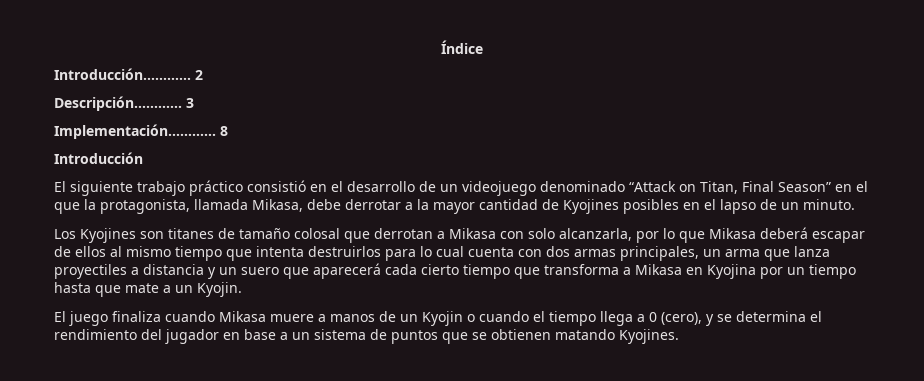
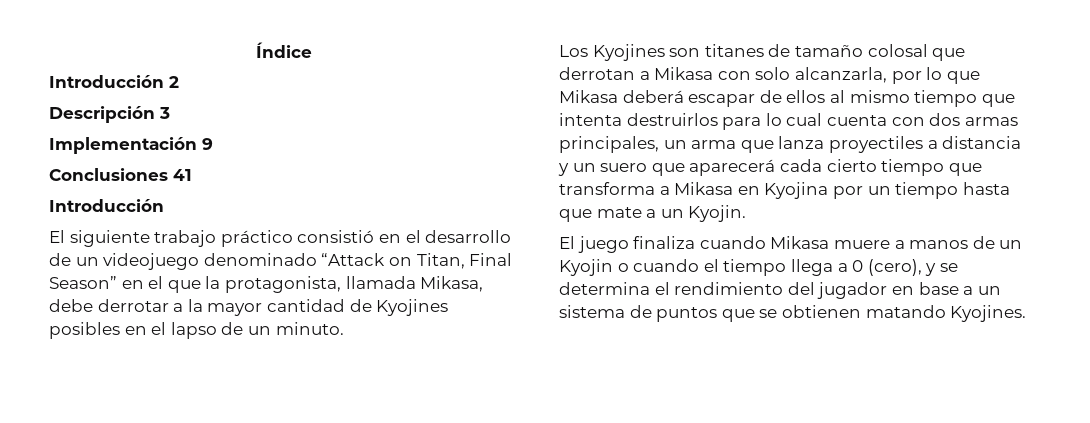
- Introducción………… 2
+ Introducción 2
- Descripción………… 3
+ Descripción 3
- Implementación………… 8
+ Implementación 9
+ Conclusiones 41

